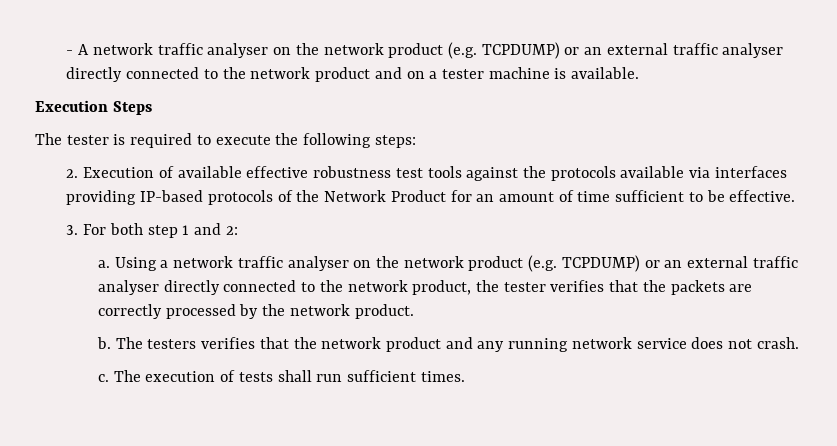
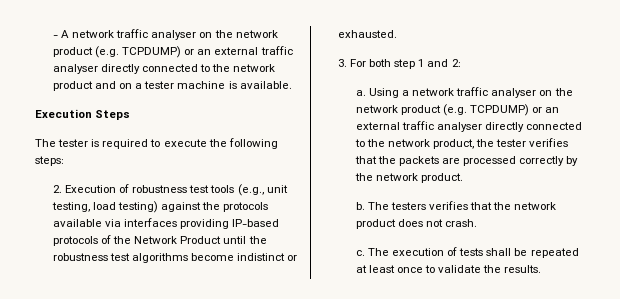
- 2. Execution of available effective robustness test tools against the protocols available via interfaces providing IP-based protocols of the Network Product for an amount of time sufficient to be effective.
+ 2. Execution of robustness test tools (e.g., unit testing, load testing) against the protocols available via interfaces providing IP-based protocols of the Network Product until the robustness test algorithms become indistinct or exhausted.
- Using a network traffic analyser on the network product (e.g. TCPDUMP) or an external traffic analyser directly connected to the network product, the tester verifies that the packets are correctly processed by the network product.
+ Using a network traffic analyser on the network product (e.g. TCPDUMP) or an external traffic analyser directly connected to the network product, the tester verifies that the packets are processed correctly by the network product.
- The testers verifies that the network product and any running network service does not crash.
+ The testers verifies that the network product does not crash.
- The execution of tests shall run sufficient times.
+ The execution of tests shall be repeated at least once to validate the results.

